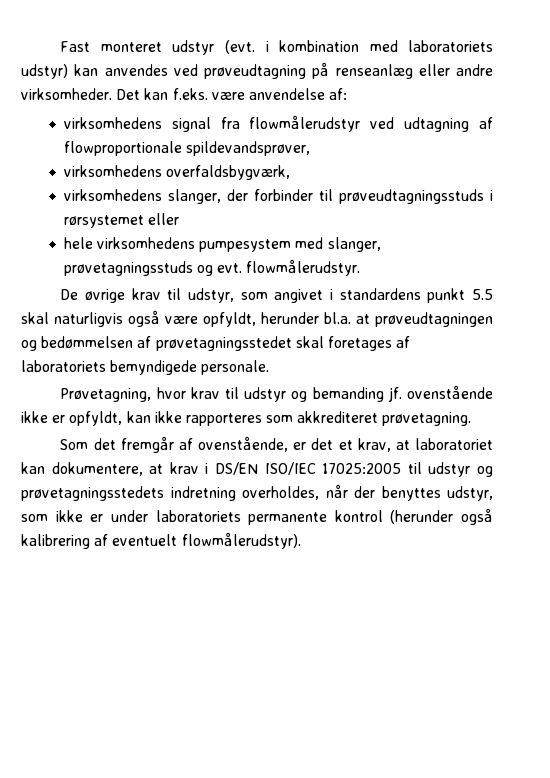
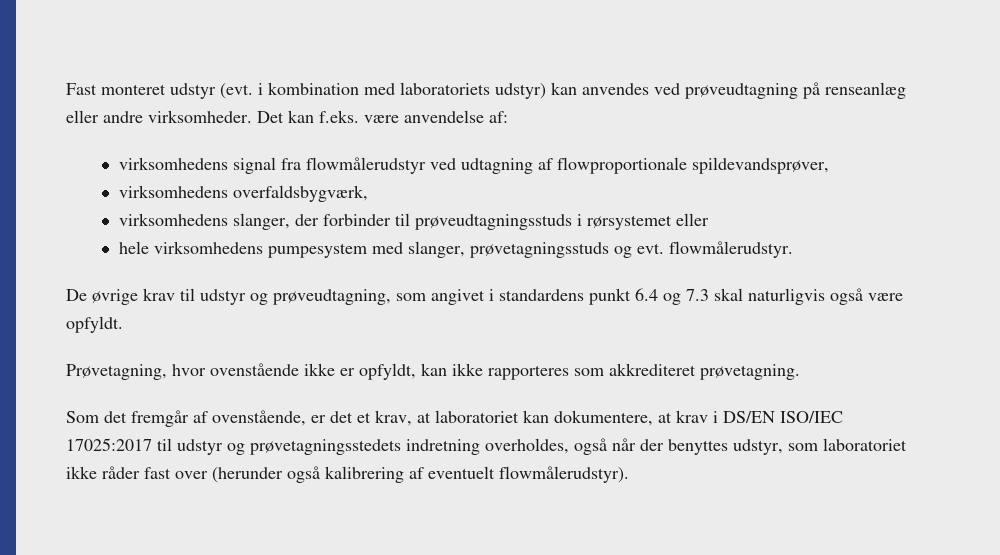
- De øvrige krav til udstyr, som angivet i standardens punkt 5.5 skal naturligvis også være opfyldt, herunder bl.a. at prøveudtagningen og bedømmelsen af prøvetagningsstedet skal foretages af laboratoriets bemyndigede personale.
- Prøvetagning, hvor krav til udstyr og bemanding jf. ovenstående ikke er opfyldt, kan ikke rapporteres som akkrediteret prøvetagning.
+ De øvrige krav til udstyr og prøveudtagning, som angivet i standardens punkt 6.4 og 7.3 skal naturligvis også være opfyldt.
+ Prøvetagning, hvor ovenstående ikke er opfyldt, kan ikke rapporteres som akkrediteret prøvetagning.
- Som det fremgår af ovenstående, er det et krav, at laboratoriet kan dokumentere, at krav i DS/EN ISO/IEC 17025:2005 til udstyr og prøvetagningsstedets indretning overholdes, når der benyttes udstyr, som ikke er under laboratoriets permanente kontrol (herunder også kalibrering af eventuelt flowmålerudstyr).
+ Som det fremgår af ovenstående, er det et krav, at laboratoriet kan dokumentere, at krav i DS/EN ISO/IEC 17025:2017 til udstyr og prøvetagningsstedets indretning overholdes, også når der benyttes udstyr, som laboratoriet ikke råder fast over (herunder også kalibrering af eventuelt flowmålerudstyr).

